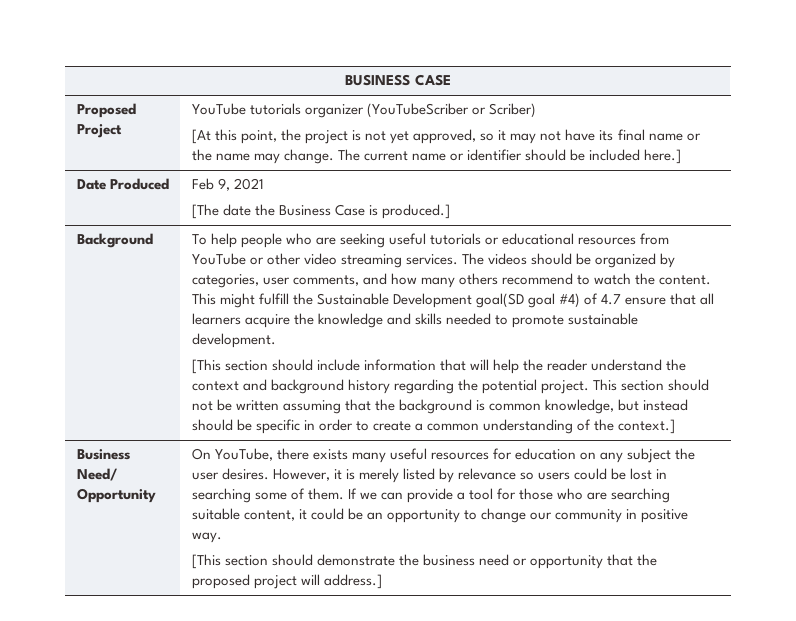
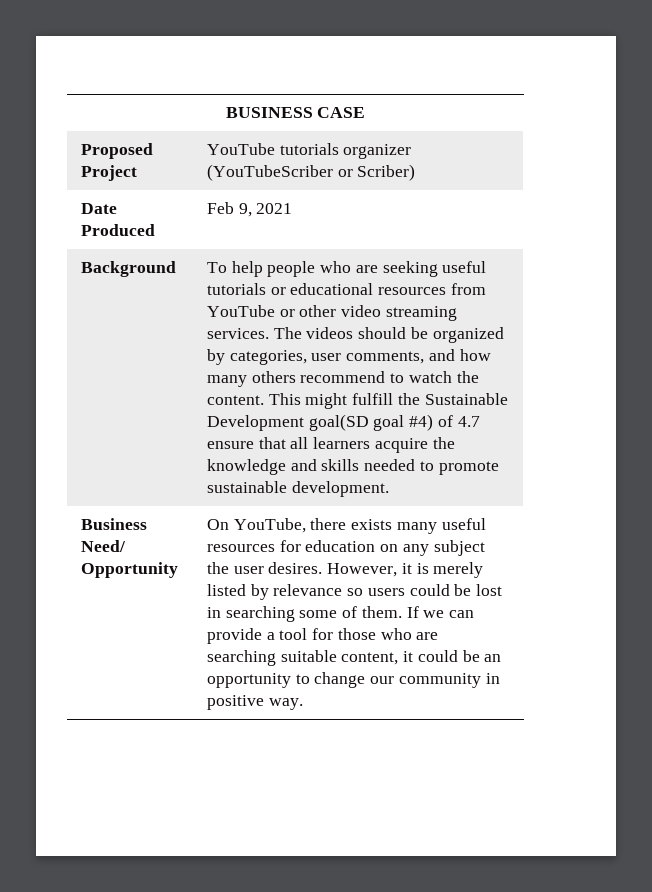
  Proposed Project | YouTube tutorials organizer (YouTubeScriber or Scriber)
- [At this point, the project is not yet approved, so it may not have its final name or the name may change. The current name or identifier should be included here.]
  Date Produced | Feb 9, 2021
- [The date the Business Case is produced.]
- [This section should include information that will help the reader understand the context and background history regarding the potential project. This section should not be written assuming that the background is common knowledge, but instead should be specific in order to create a common understanding of the context.]
- [This section should demonstrate the business need or opportunity that the proposed project will address.]

